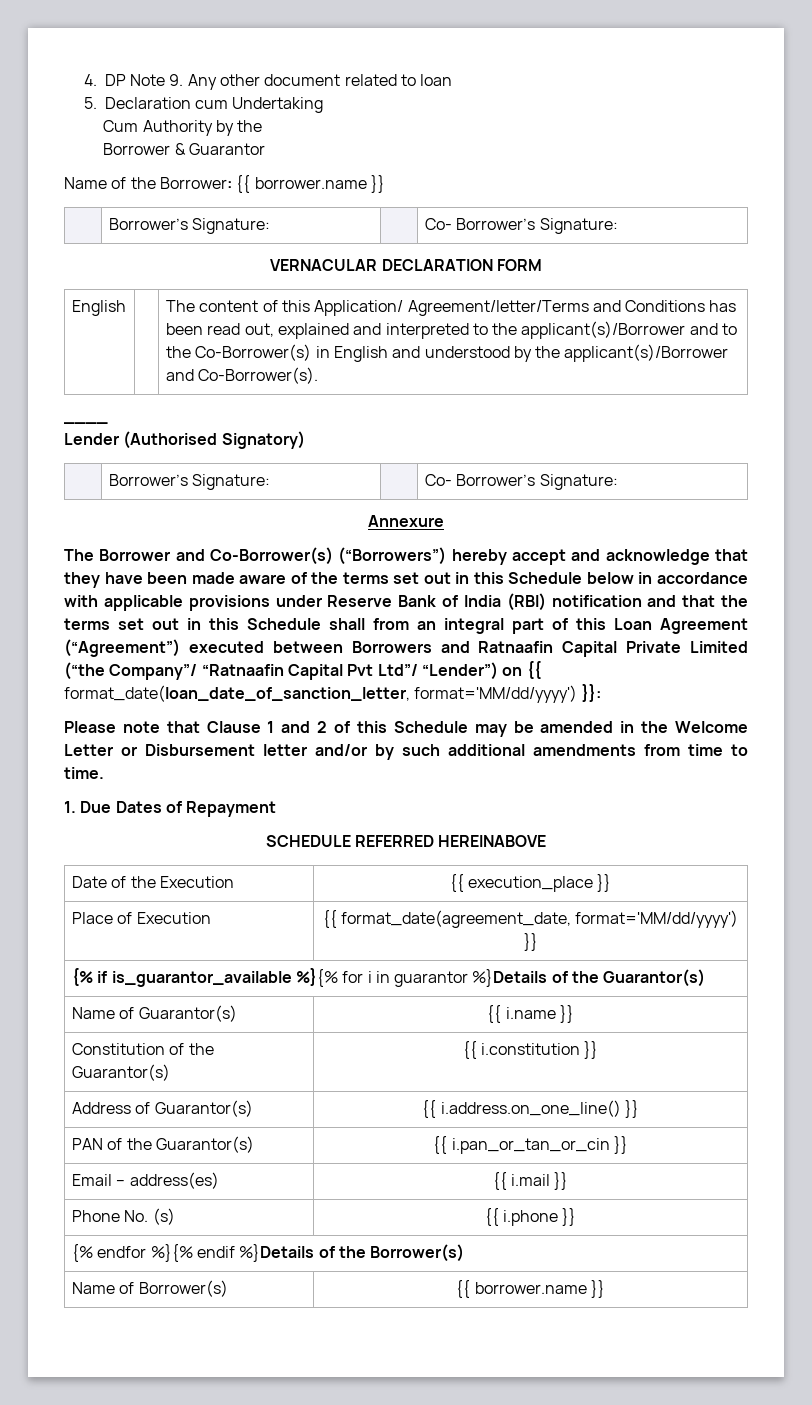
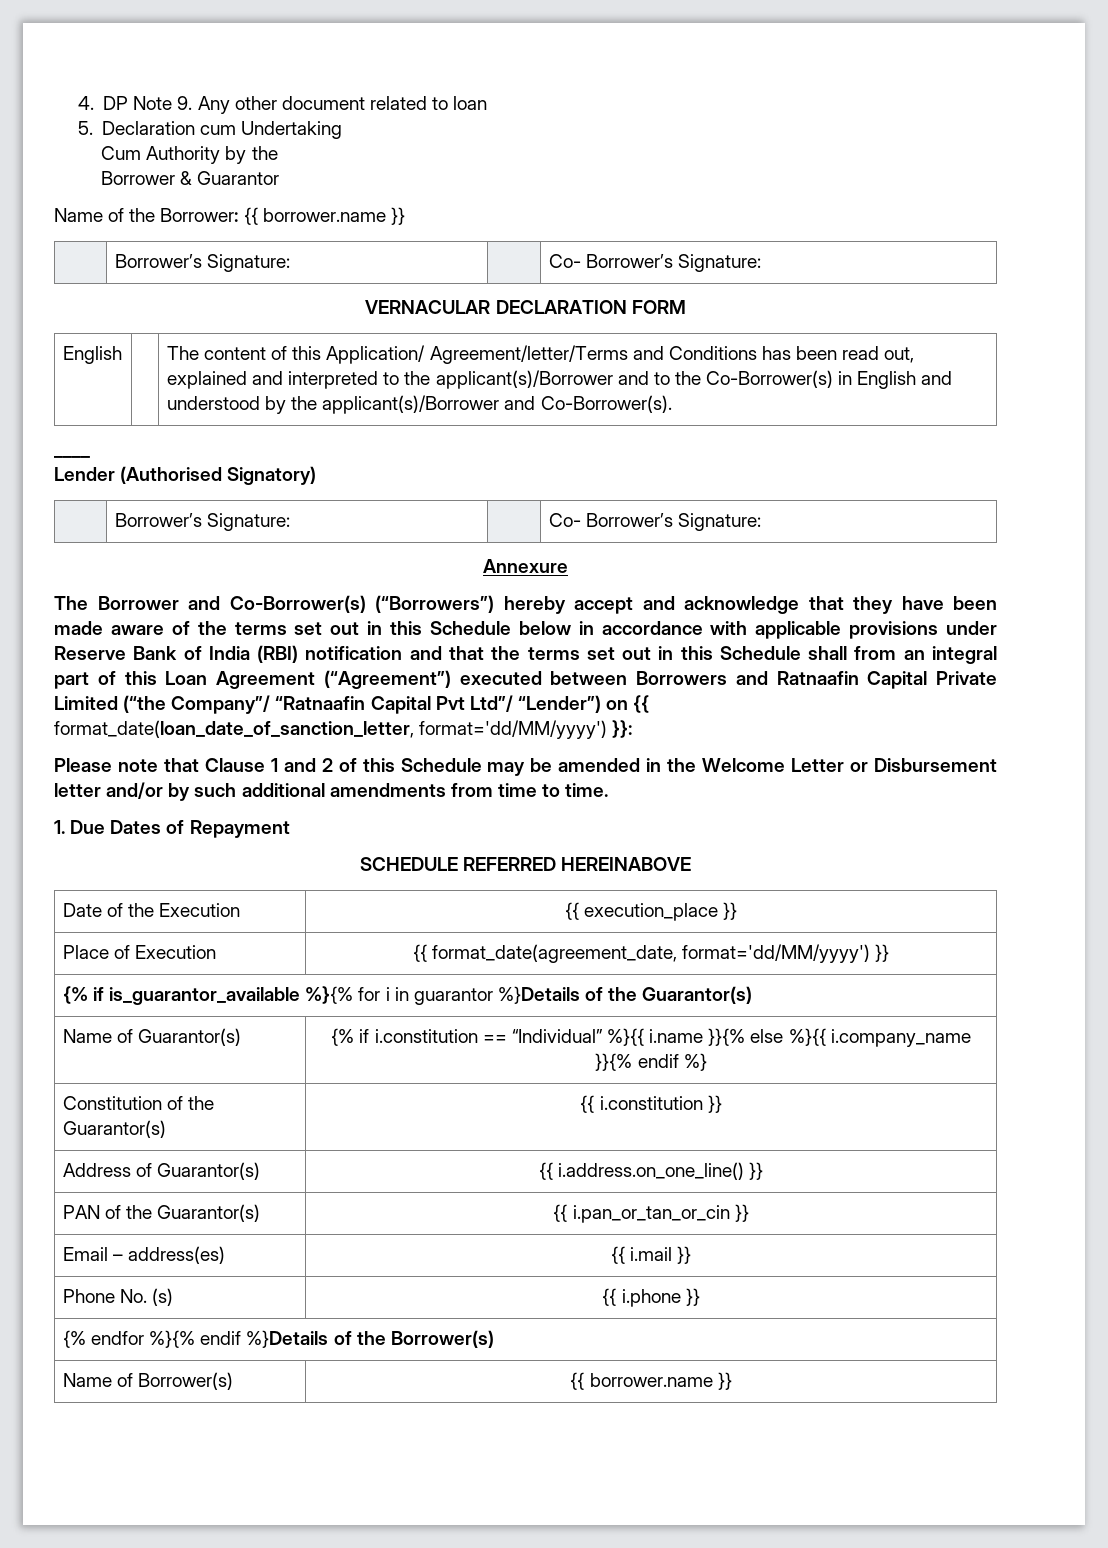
- The Borrower and Co-Borrower(s) (“Borrowers”) hereby accept and acknowledge that they have been made aware of the terms set out in this Schedule below in accordance with applicable provisions under Reserve Bank of India (RBI) notification and that the terms set out in this Schedule shall from an integral part of this Loan Agreement (“Agreement”) executed between Borrowers and Ratnaafin Capital Private Limited (“the Company”/ “Ratnaafin Capital Pvt Ltd”/ “Lender”) on {{ format_date(loan_date_of_sanction_letter, format='MM/dd/yyyy') }}:
+ The Borrower and Co-Borrower(s) (“Borrowers”) hereby accept and acknowledge that they have been made aware of the terms set out in this Schedule below in accordance with applicable provisions under Reserve Bank of India (RBI) notification and that the terms set out in this Schedule shall from an integral part of this Loan Agreement (“Agreement”) executed between Borrowers and Ratnaafin Capital Private Limited (“the Company”/ “Ratnaafin Capital Pvt Ltd”/ “Lender”) on {{ format_date(loan_date_of_sanction_letter, format='dd/MM/yyyy') }}:
- Place of Execution | {{ format_date(agreement_date, format='MM/dd/yyyy') }}
+ Place of Execution | {{ format_date(agreement_date, format='dd/MM/yyyy') }}
- Name of Guarantor(s) | {{ i.name }}
+ Name of Guarantor(s) | {% if i.constitution == “Individual” %}{{ i.name }}{% else %}{{ i.company_name }}{% endif %}

